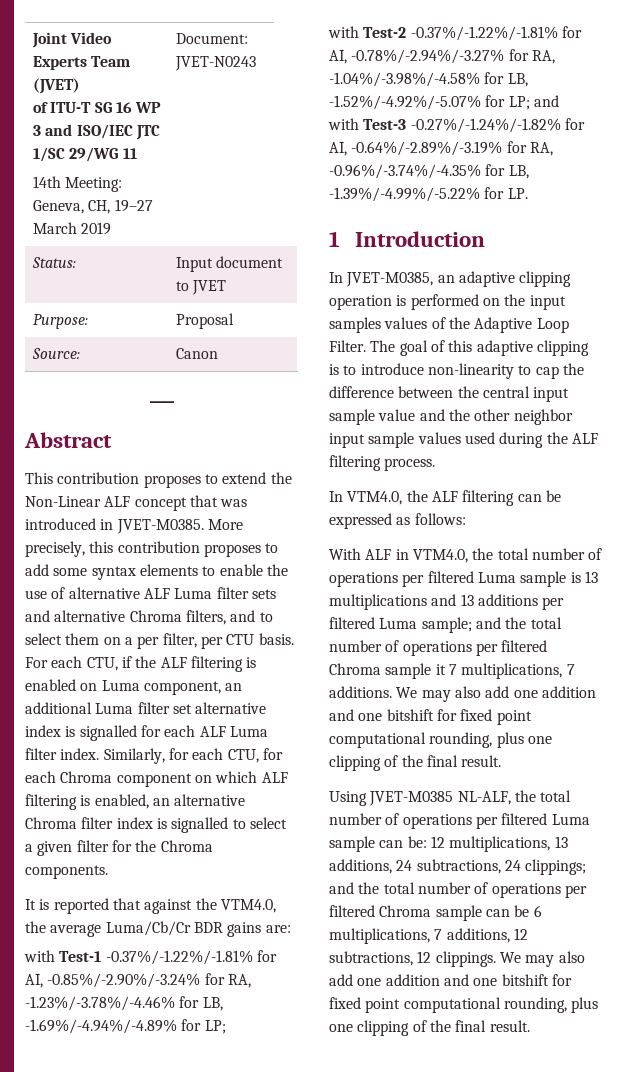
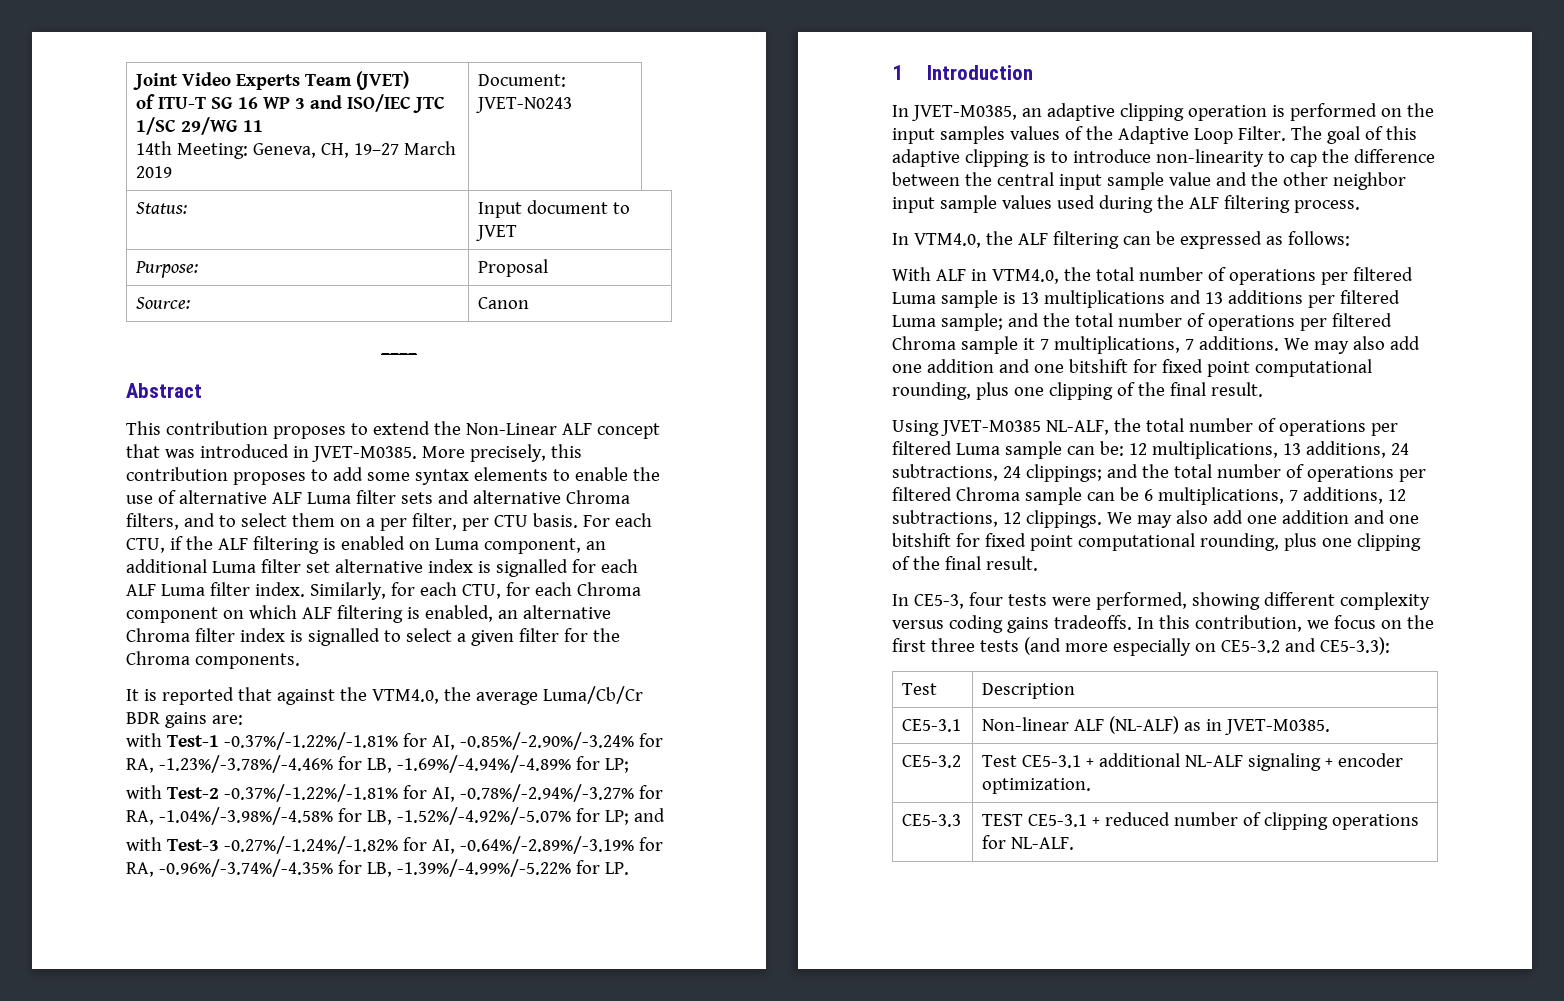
+ In CE5-3, four tests were performed, showing different complexity versus coding gains tradeoffs. In this contribution, we focus on the first three tests (and more especially on CE5-3.2 and CE5-3.3):
+ Test | Description
+ CE5-3.1 | Non-linear ALF (NL-ALF) as in JVET-M0385.
+ CE5-3.2 | Test CE5-3.1 + additional NL-ALF signaling + encoder optimization.
+ CE5-3.3 | TEST CE5-3.1 + reduced number of clipping operations for NL-ALF.

